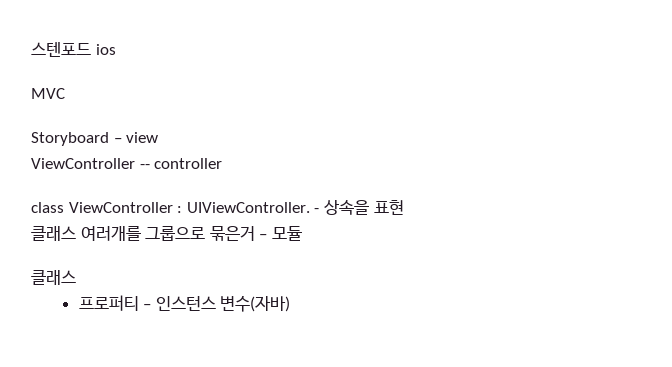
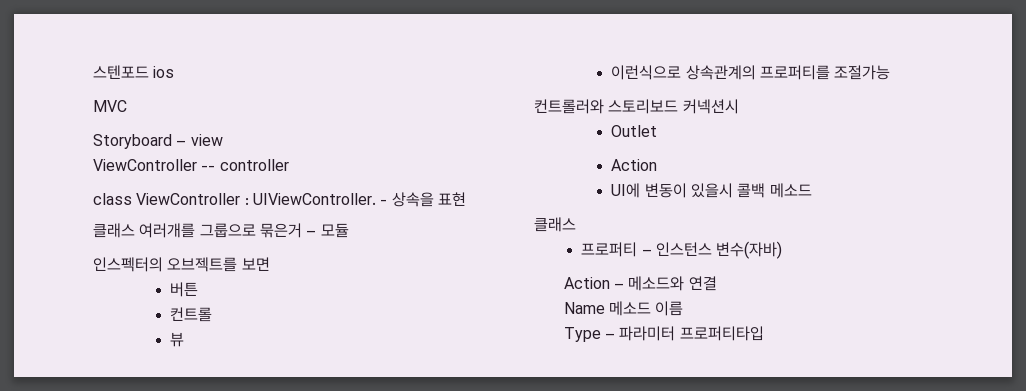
+ 인스펙터의 오브젝트를 보면
+ 버튼
+ 컨트롤
+ 뷰
+ 이런식으로 상속관계의 프로퍼티를 조절가능
+ 컨트롤러와 스토리보드 커넥션시
+ Outlet
+ Action
+ UI에 변동이 있을시 콜백 메소드
+ Action – 메소드와 연결
+ Name 메소드 이름
+ Type – 파라미터 프로퍼티타입

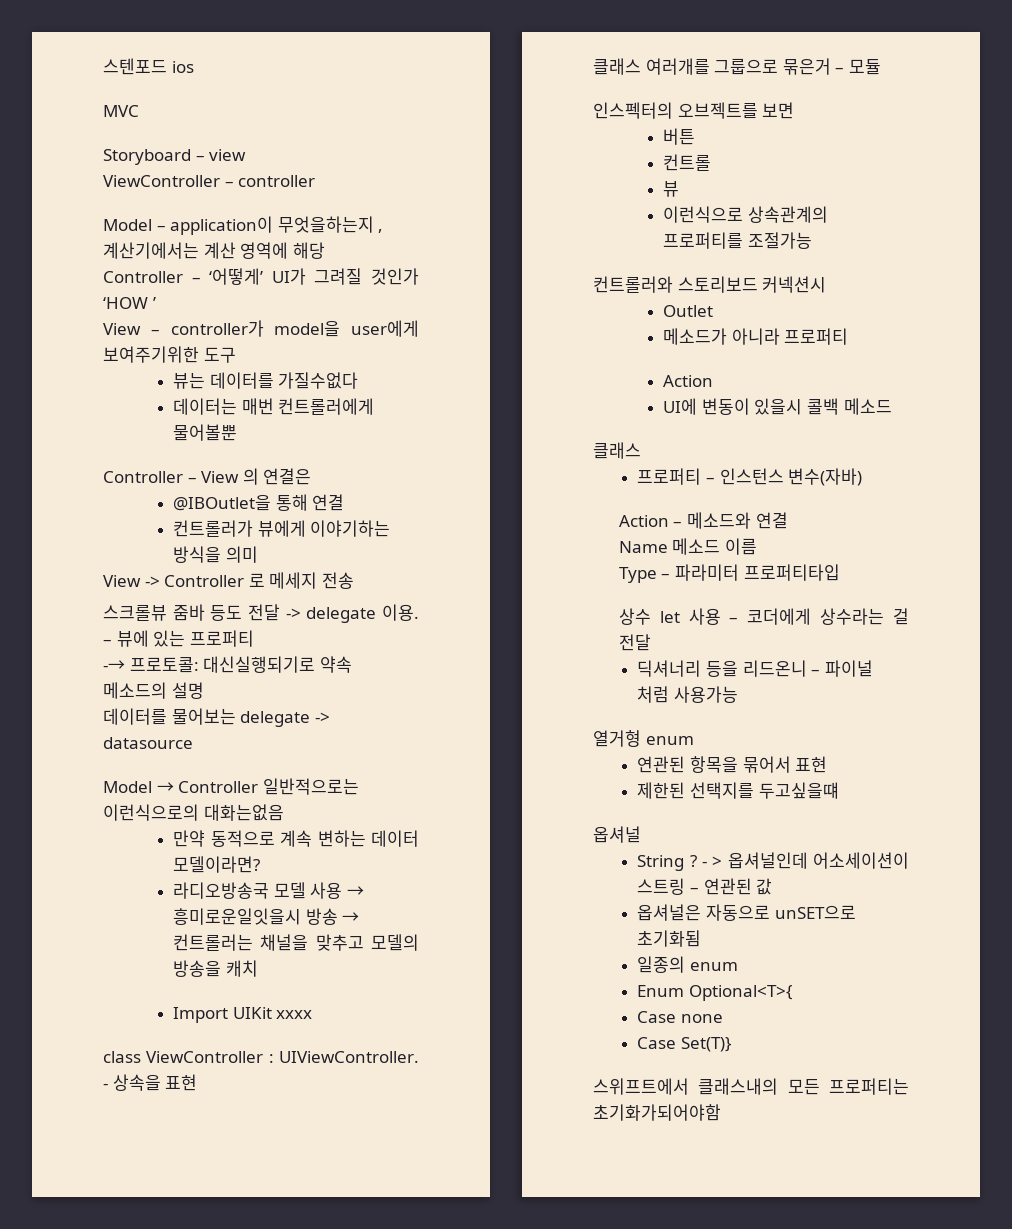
- ViewController -- controller
+ ViewController – controller
+ Model – application이 무엇을하는지 , 계산기에서는 계산 영역에 해당
+ Controller – ‘어떻게’ UI가 그려질 것인가 ‘HOW ’
+ View – controller가 model을 user에게 보여주기위한 도구
+ 뷰는 데이터를 가질수없다
+ 데이터는 매번 컨트롤러에게 물어볼뿐
+ Controller – View 의 연결은
+ @IBOutlet을 통해 연결
+ 컨트롤러가 뷰에게 이야기하는 방식을 의미
+ View -> Controller 로 메세지 전송
+ 스크롤뷰 줌바 등도 전달 -> delegate 이용. – 뷰에 있는 프로퍼티
+ -→ 프로토콜: 대신실행되기로 약속 메소드의 설명
+ 데이터를 물어보는 delegate -> datasource
+ Model → Controller 일반적으로는 이런식으로의 대화는없음
+ 만약 동적으로 계속 변하는 데이터 모델이라면?
+ 라디오방송국 모델 사용 → 흥미로운일잇을시 방송 → 컨트롤러는 채널을 맞추고 모델의 방송을 캐치
+ Import UIKit xxxx
+ 메소드가 아니라 프로퍼티
+ 상수 let 사용 – 코더에게 상수라는 걸 전달
+ 딕셔너리 등을 리드온니 – 파이널 처럼 사용가능
+ 열거형 enum
+ 연관된 항목을 묶어서 표현
+ 제한된 선택지를 두고싶을떄
+ 옵셔널
+ String ? - > 옵셔널인데 어소세이션이 스트링 – 연관된 값
+ 옵셔널은 자동으로 unSET으로 초기화됨
+ 일종의 enum
+ Enum Optional<T>{
+ Case none
+ Case Set(T)}
+ 스위프트에서 클래스내의 모든 프로퍼티는 초기화가되어야함

